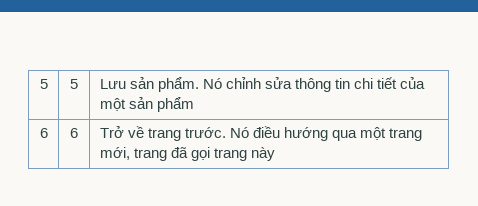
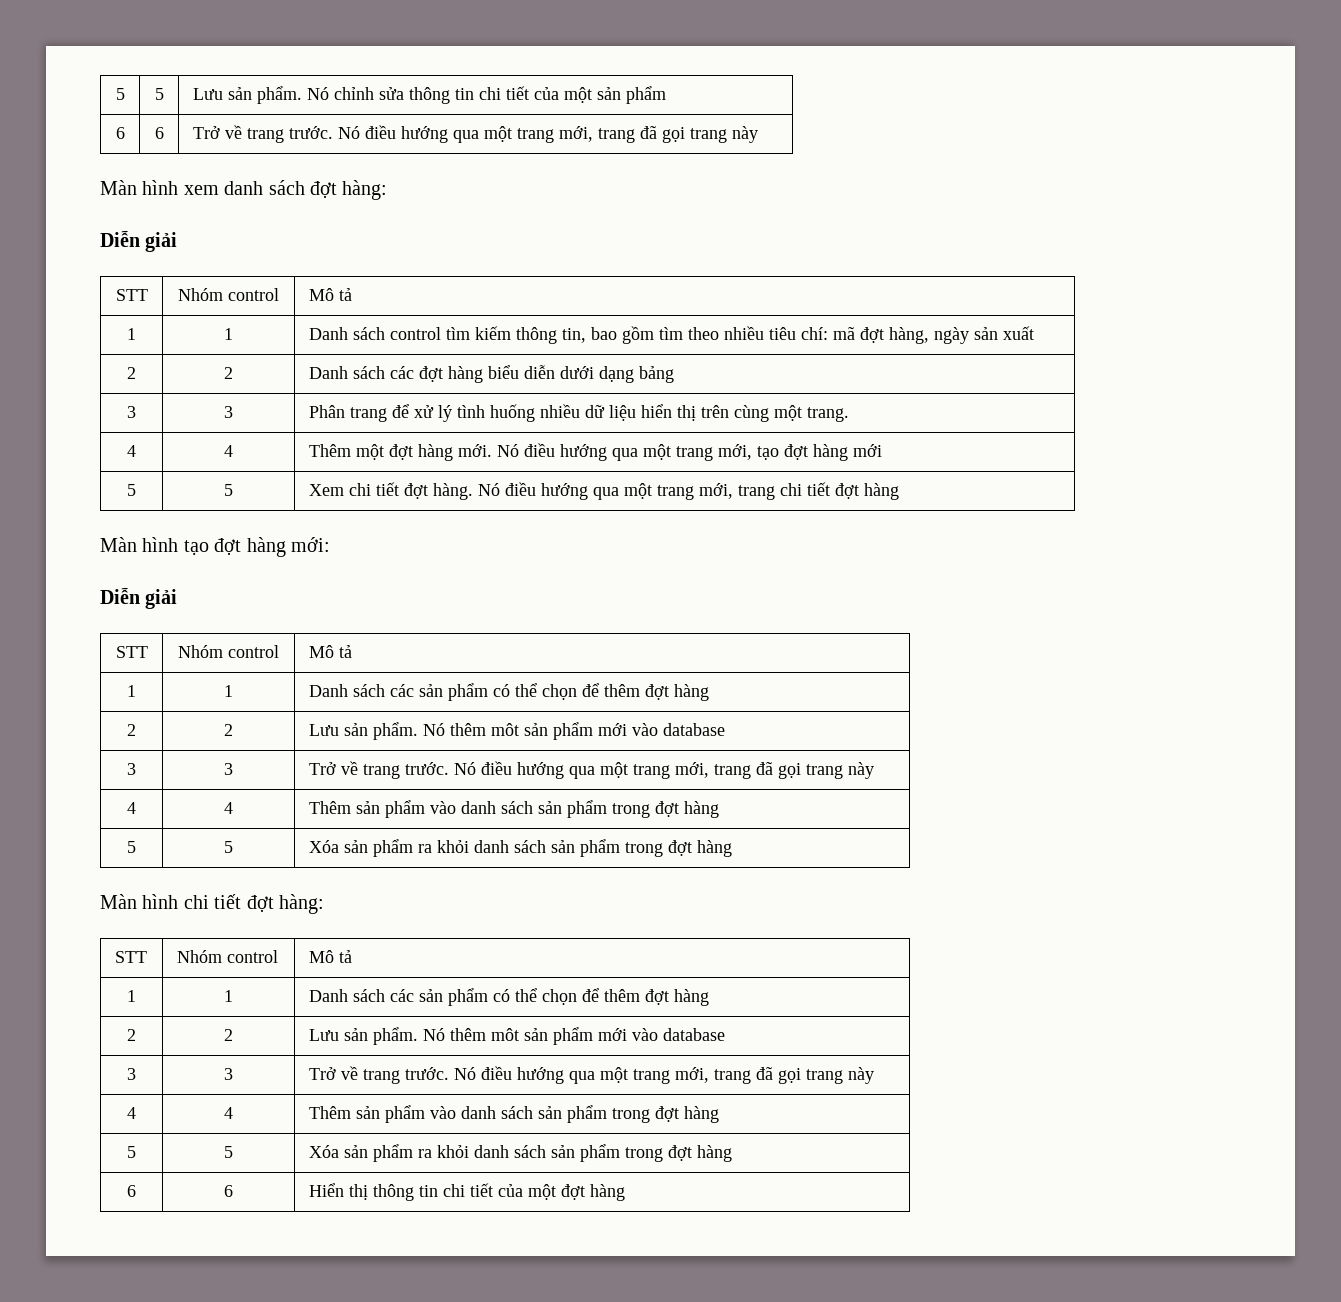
+ Màn hình xem danh sách đợt hàng:
+ Diễn giải
+ STT | Nhóm control | Mô tả
+ 1 | 1 | Danh sách control tìm kiếm thông tin, bao gồm tìm theo nhiều tiêu chí: mã đợt hàng, ngày sản xuất
+ 2 | 2 | Danh sách các đợt hàng biểu diễn dưới dạng bảng
+ 3 | 3 | Phân trang để xử lý tình huống nhiều dữ liệu hiển thị trên cùng một trang.
+ 4 | 4 | Thêm một đợt hàng mới. Nó điều hướng qua một trang mới, tạo đợt hàng mới
+ 5 | 5 | Xem chi tiết đợt hàng. Nó điều hướng qua một trang mới, trang chi tiết đợt hàng
+ Màn hình tạo đợt hàng mới:
+ Diễn giải
+ STT | Nhóm control | Mô tả
+ 1 | 1 | Danh sách các sản phẩm có thể chọn để thêm đợt hàng
+ 2 | 2 | Lưu sản phẩm. Nó thêm môt sản phẩm mới vào database
+ 3 | 3 | Trở về trang trước. Nó điều hướng qua một trang mới, trang đã gọi trang này
+ 4 | 4 | Thêm sản phẩm vào danh sách sản phẩm trong đợt hàng
+ 5 | 5 | Xóa sản phẩm ra khỏi danh sách sản phẩm trong đợt hàng
+ Màn hình chi tiết đợt hàng:
+ STT | Nhóm control | Mô tả
+ 1 | 1 | Danh sách các sản phẩm có thể chọn để thêm đợt hàng
+ 2 | 2 | Lưu sản phẩm. Nó thêm môt sản phẩm mới vào database
+ 3 | 3 | Trở về trang trước. Nó điều hướng qua một trang mới, trang đã gọi trang này
+ 4 | 4 | Thêm sản phẩm vào danh sách sản phẩm trong đợt hàng
+ 5 | 5 | Xóa sản phẩm ra khỏi danh sách sản phẩm trong đợt hàng
+ 6 | 6 | Hiển thị thông tin chi tiết của một đợt hàng

